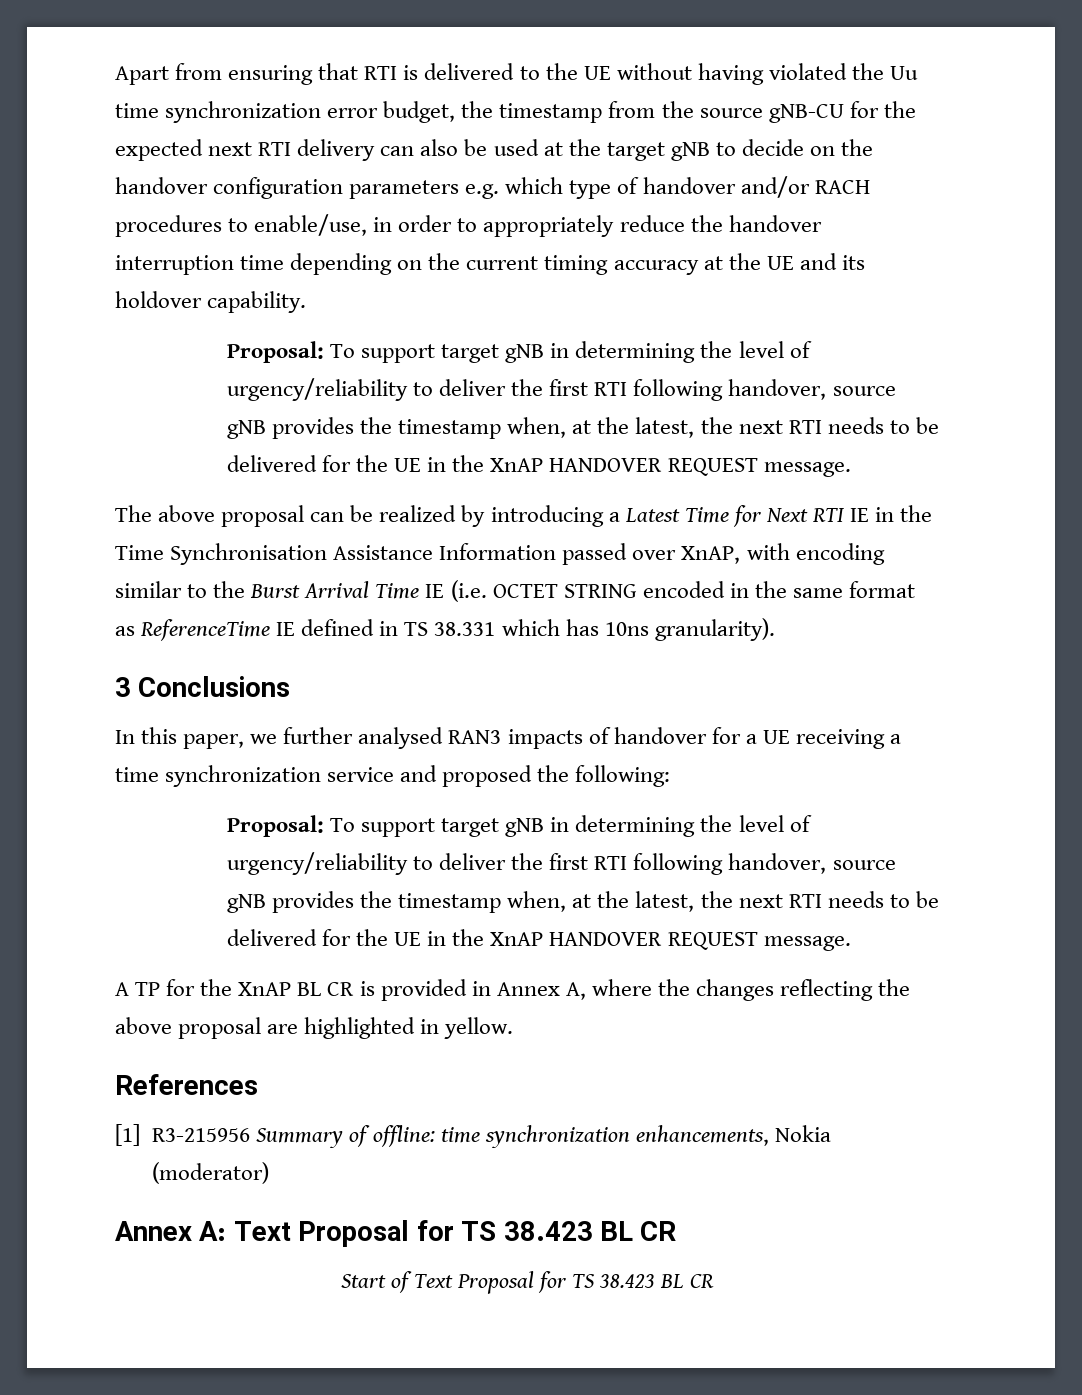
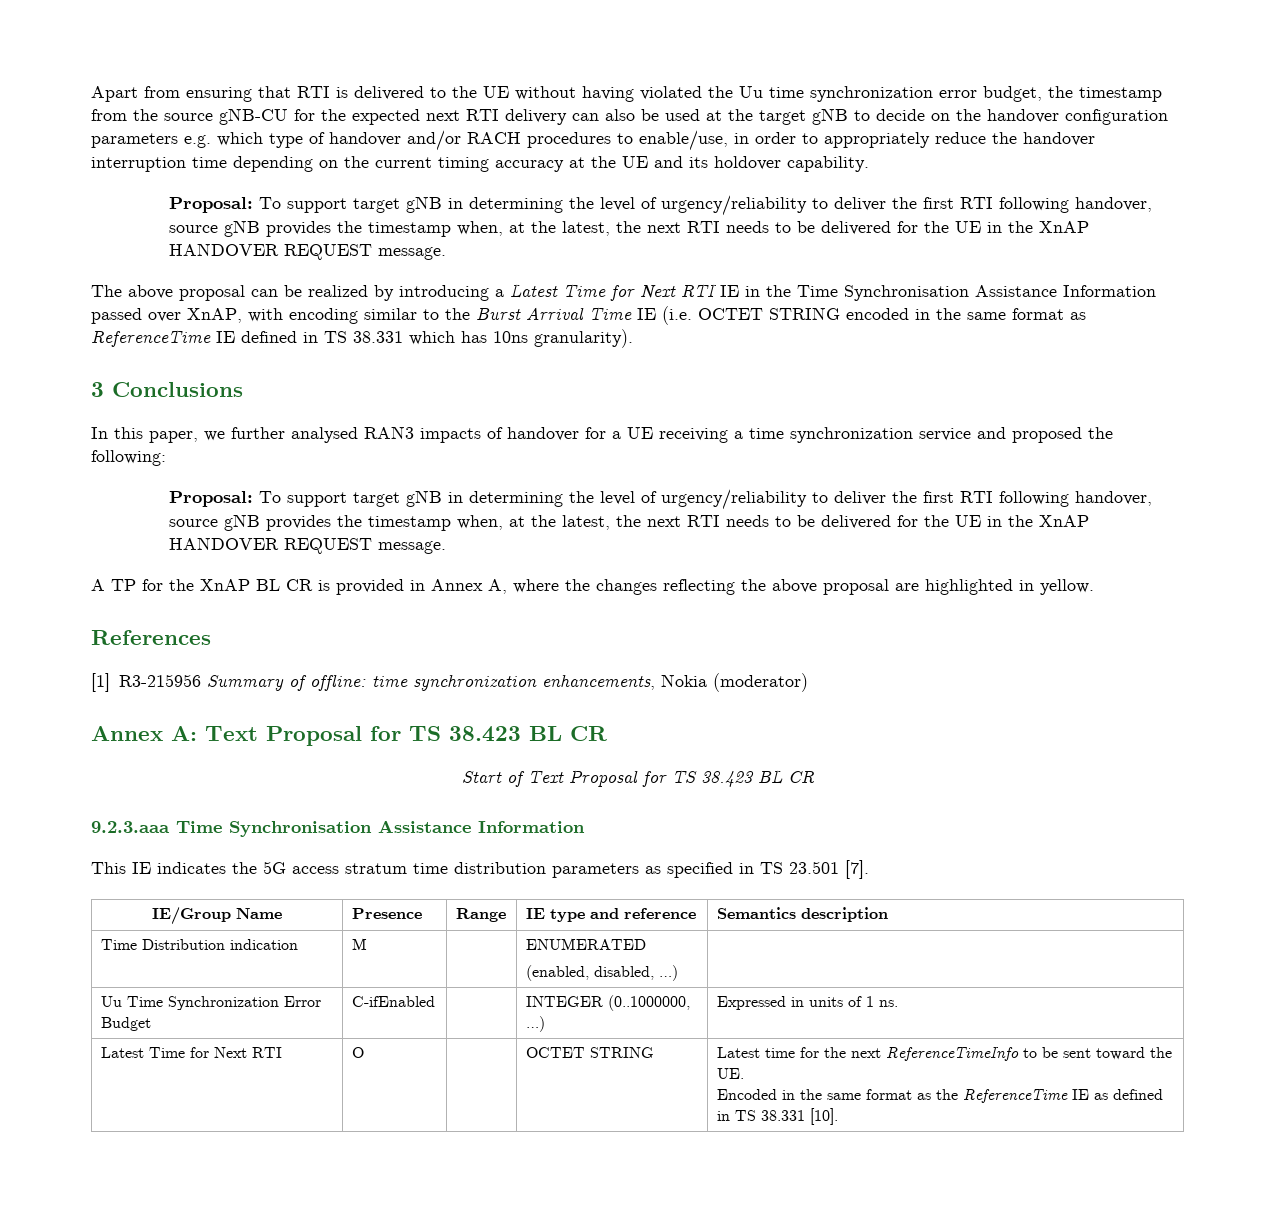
+ 9.2.3.aaa Time Synchronisation Assistance Information
+ This IE indicates the 5G access stratum time distribution parameters as specified in TS 23.501 [7].
+ IE/Group Name | Presence | Range | IE type and reference | Semantics description
+ Time Distribution indication | M | | ENUMERATED
+ (enabled, disabled, …) |
+ Uu Time Synchronization Error Budget | C-ifEnabled | | INTEGER (0..1000000, …) | Expressed in units of 1 ns.
+ Latest Time for Next RTI | O | | OCTET STRING | Latest time for the next ReferenceTimeInfo to be sent toward the UE.
+ Encoded in the same format as the ReferenceTime IE as defined in TS 38.331 [10].

